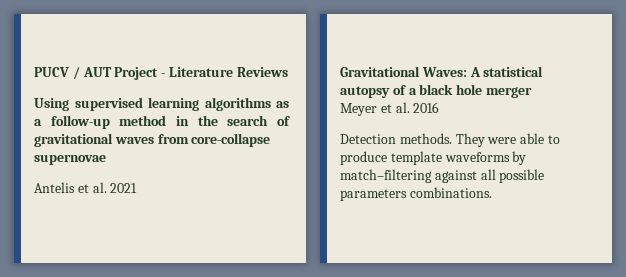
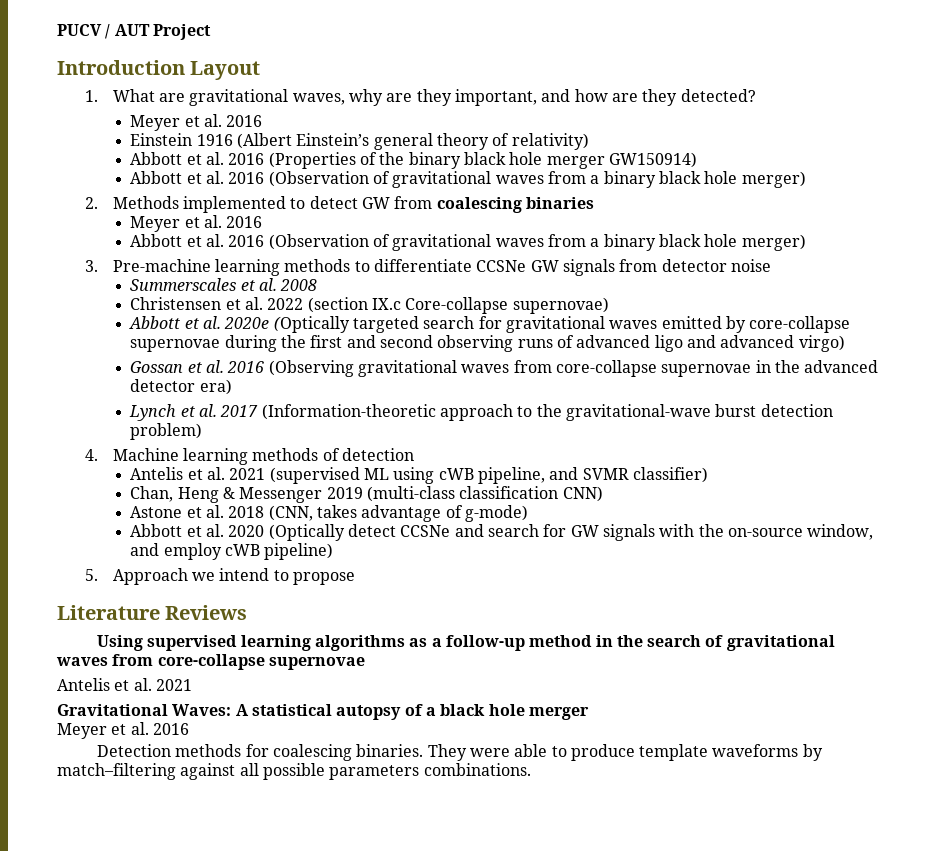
- PUCV / AUT Project - Literature Reviews
+ PUCV / AUT Project
+ Introduction Layout
+ 1. What are gravitational waves, why are they important, and how are they detected?
+ Meyer et al. 2016
+ Einstein 1916 (Albert Einstein’s general theory of relativity)
+ Abbott et al. 2016 (Properties of the binary black hole merger GW150914)
+ Abbott et al. 2016 (Observation of gravitational waves from a binary black hole merger)
+ 2. Methods implemented to detect GW from coalescing binaries
+ Meyer et al. 2016
+ Abbott et al. 2016 (Observation of gravitational waves from a binary black hole merger)
+ 3. Pre-machine learning methods to differentiate CCSNe GW signals from detector noise
+ Summerscales et al. 2008
+ Christensen et al. 2022 (section IX.c Core-collapse supernovae)
+ Abbott et al. 2020e (Optically targeted search for gravitational waves emitted by core-collapse supernovae during the first and second observing runs of advanced ligo and advanced virgo)
+ Gossan et al. 2016 (Observing gravitational waves from core-collapse supernovae in the advanced detector era)
+ Lynch et al. 2017 (Information-theoretic approach to the gravitational-wave burst detection problem)
+ 4. Machine learning methods of detection
+ Antelis et al. 2021 (supervised ML using cWB pipeline, and SVMR classifier)
+ Chan, Heng & Messenger 2019 (multi-class classification CNN)
+ Astone et al. 2018 (CNN, takes advantage of g-mode)
+ Abbott et al. 2020 (Optically detect CCSNe and search for GW signals with the on-source window, and employ cWB pipeline)
+ 5. Approach we intend to propose
+ Literature Reviews
- Detection methods.
+ Detection methods for coalescing binaries.

